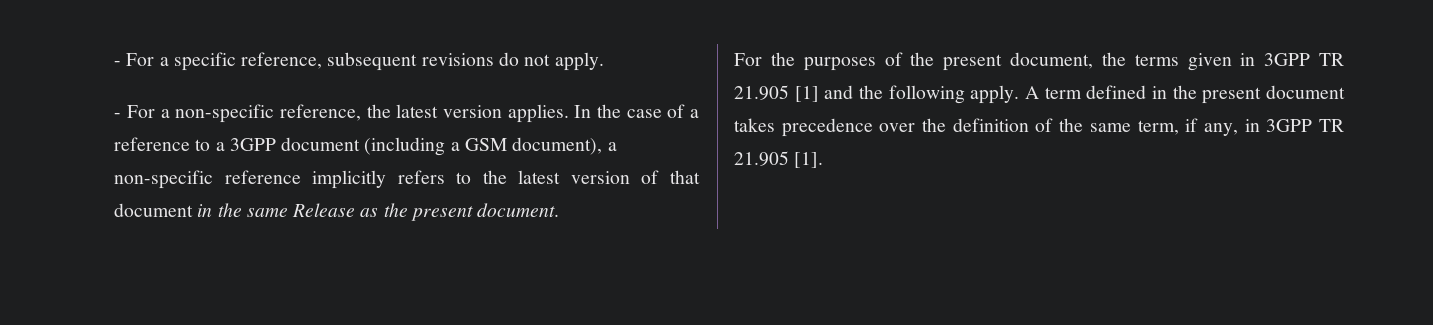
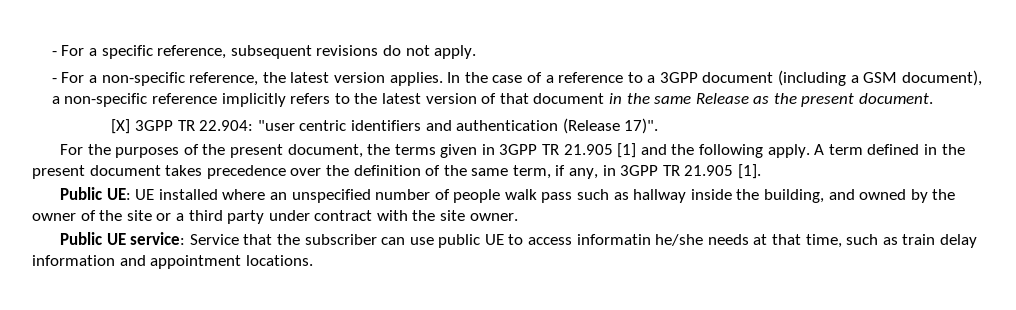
+ [X] 3GPP TR 22.904: "user centric identifiers and authentication (Release 17)".
+ Public UE: UE installed where an unspecified number of people walk pass such as hallway inside the building, and owned by the owner of the site or a third party under contract with the site owner.
+ Public UE service: Service that the subscriber can use public UE to access informatin he/she needs at that time, such as train delay information and appointment locations.

